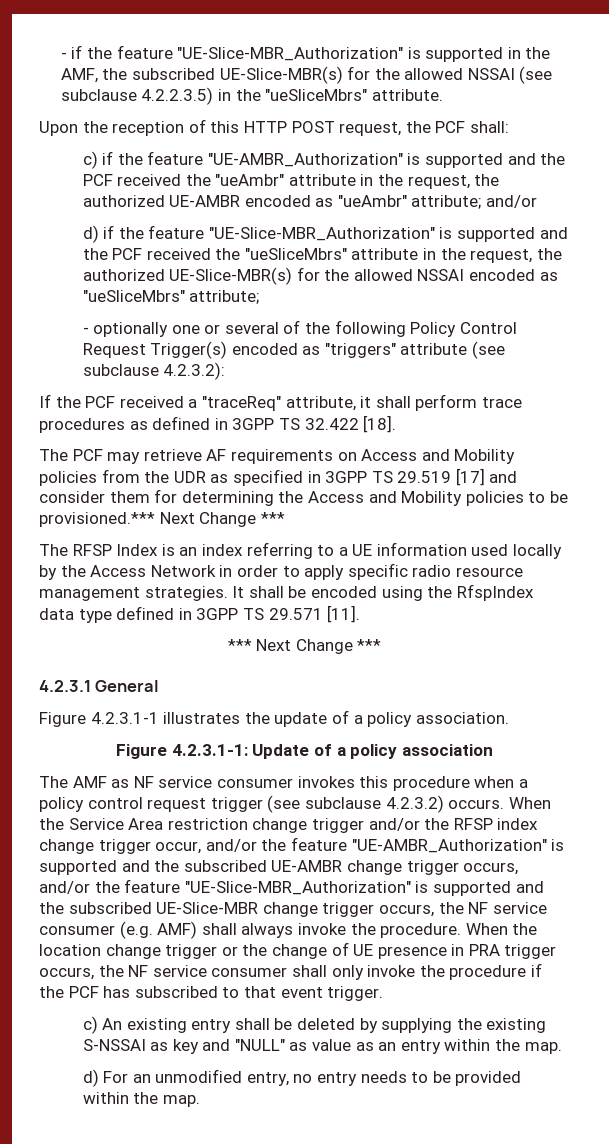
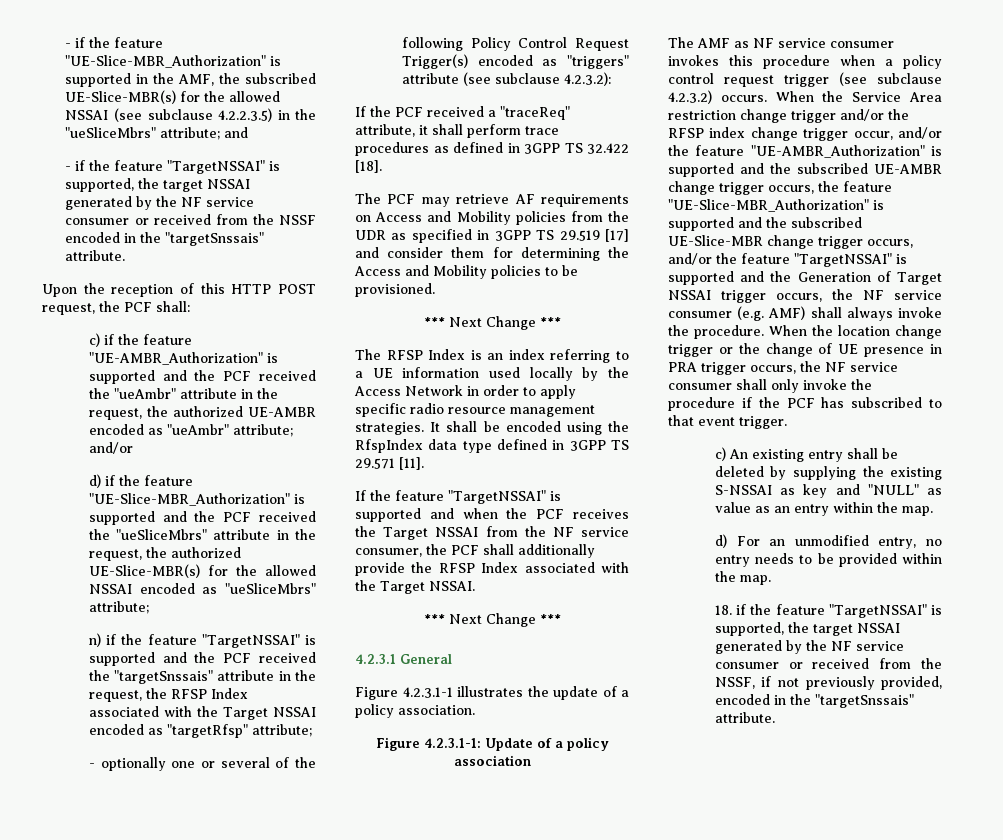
- - if the feature "UE-Slice-MBR_Authorization" is supported in the AMF, the subscribed UE-Slice-MBR(s) for the allowed NSSAI (see subclause 4.2.2.3.5) in the "ueSliceMbrs" attribute.
+ - if the feature "UE-Slice-MBR_Authorization" is supported in the AMF, the subscribed UE-Slice-MBR(s) for the allowed NSSAI (see subclause 4.2.2.3.5) in the "ueSliceMbrs" attribute; and
+ - if the feature "TargetNSSAI" is supported, the target NSSAI generated by the NF service consumer or received from the NSSF encoded in the "targetSnssais" attribute.
+ n) if the feature "TargetNSSAI" is supported and the PCF received the "targetSnssais" attribute in the request, the RFSP Index associated with the Target NSSAI encoded as "targetRfsp" attribute;
- The PCF may retrieve AF requirements on Access and Mobility policies from the UDR as specified in 3GPP TS 29.519 [17] and consider them for determining the Access and Mobility policies to be provisioned.*** Next Change ***
+ The PCF may retrieve AF requirements on Access and Mobility policies from the UDR as specified in 3GPP TS 29.519 [17] and consider them for determining the Access and Mobility policies to be provisioned.
+ *** Next Change ***
+ If the feature "TargetNSSAI" is supported and when the PCF receives the Target NSSAI from the NF service consumer, the PCF shall additionally provide the RFSP Index associated with the Target NSSAI.
- When the Service Area restriction change trigger and/or the RFSP index change trigger occur, and/or the feature "UE-AMBR_Authorization" is supported and the subscribed UE-AMBR change trigger occurs, and/or the feature "UE-Slice-MBR_Authorization" is supported and the subscribed UE-Slice-MBR change trigger occurs, the NF service consumer (e.g. AMF) shall always invoke the procedure.
+ When the Service Area restriction change trigger and/or the RFSP index change trigger occur, and/or the feature "UE-AMBR_Authorization" is supported and the subscribed UE-AMBR change trigger occurs, the feature "UE-Slice-MBR_Authorization" is supported and the subscribed UE-Slice-MBR change trigger occurs, and/or the feature "TargetNSSAI" is supported and the Generation of Target NSSAI trigger occurs, the NF service consumer (e.g. AMF) shall always invoke the procedure.
+ 18. if the feature "TargetNSSAI" is supported, the target NSSAI generated by the NF service consumer or received from the NSSF, if not previously provided, encoded in the "targetSnssais" attribute.

